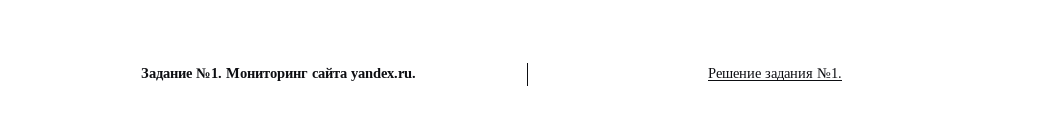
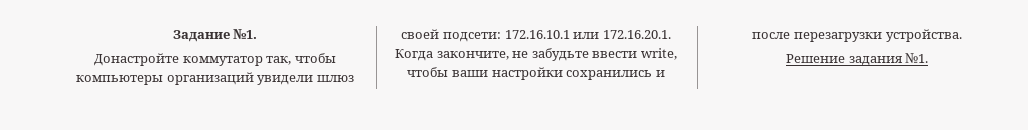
- Задание №1. Мониторинг сайта yandex.ru.
+ Задание №1.
+ Донастройте коммутатор так, чтобы компьютеры организаций увидели шлюз своей подсети: 172.16.10.1 или 172.16.20.1. Когда закончите, не забудьте ввести write, чтобы ваши настройки сохранились и после перезагрузки устройства.

